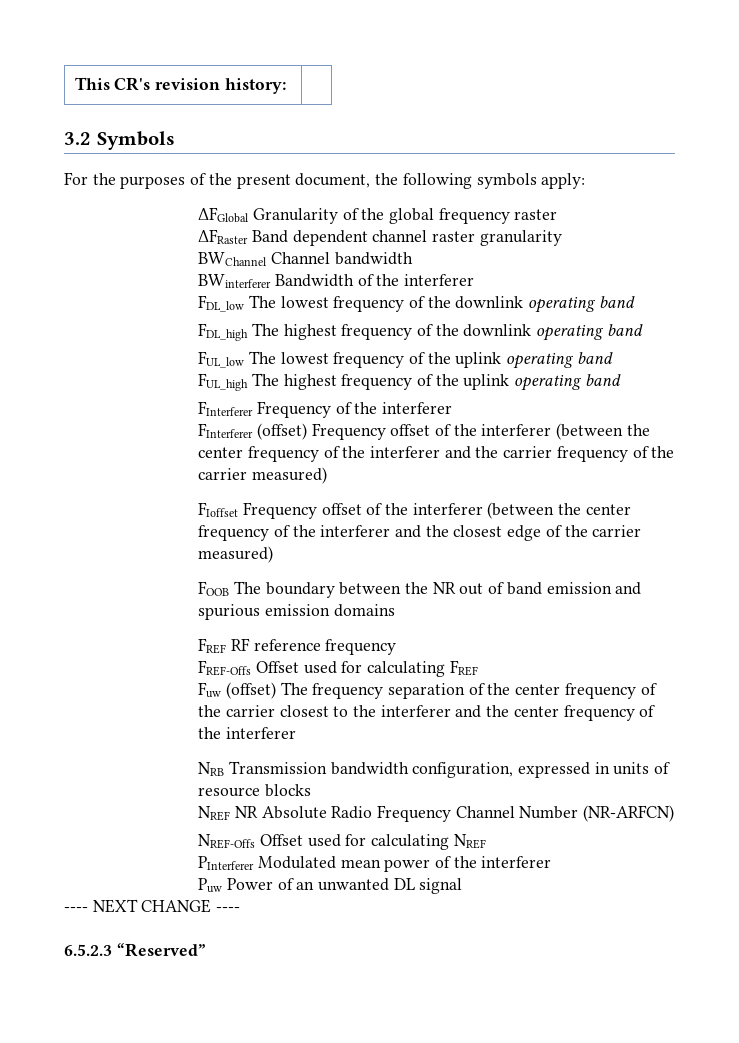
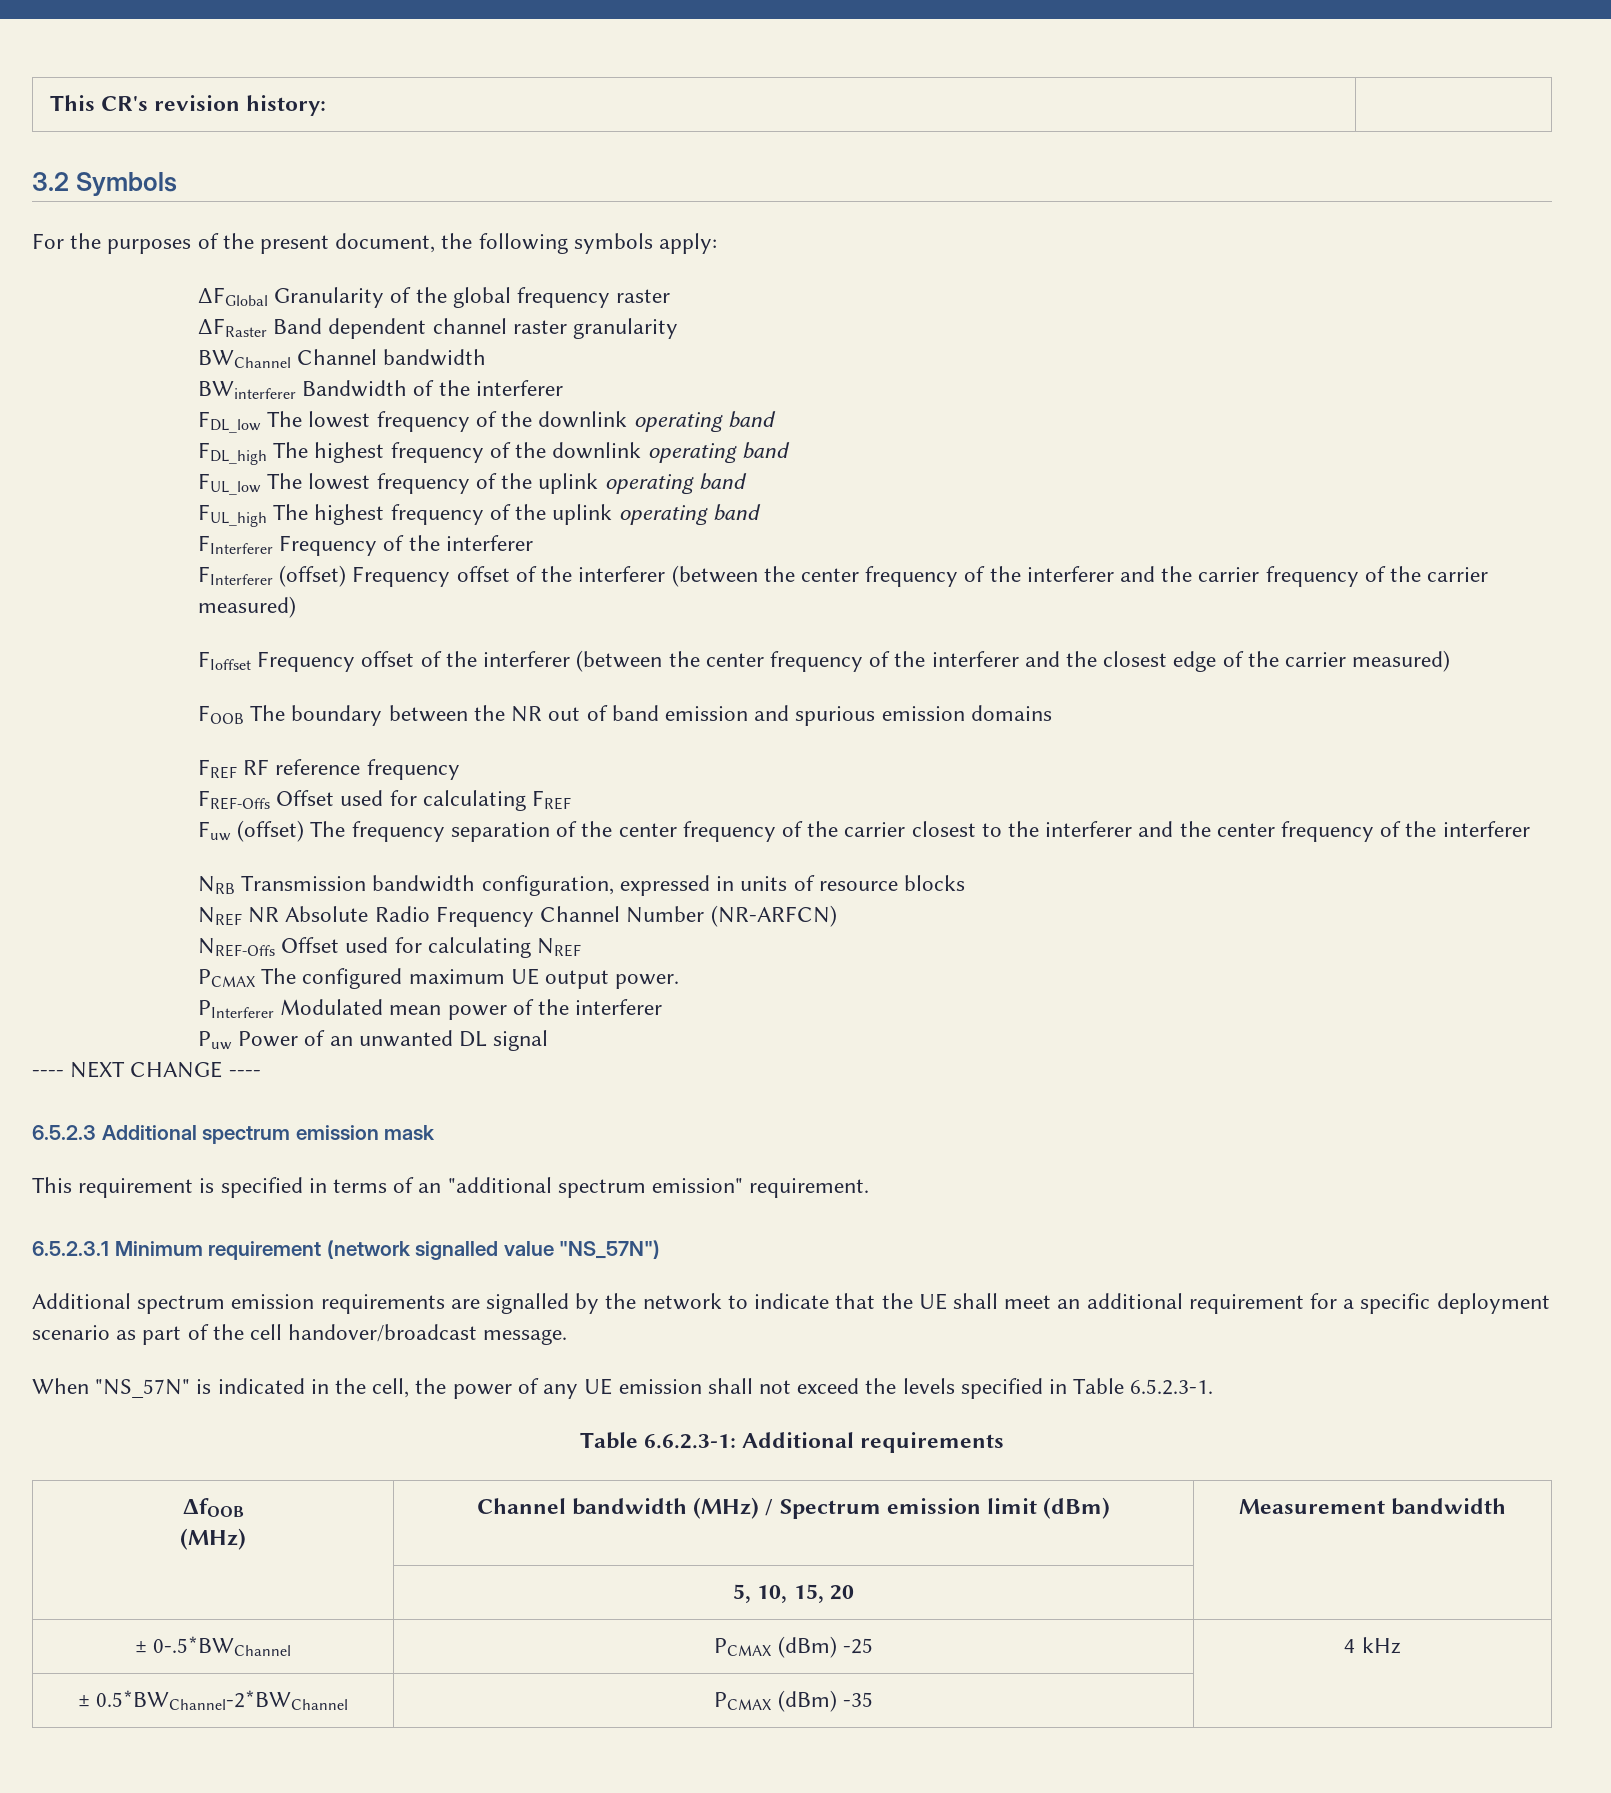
+ PCMAX The configured maximum UE output power.
- 6.5.2.3 “Reserved”
+ 6.5.2.3 Additional spectrum emission mask
+ This requirement is specified in terms of an "additional spectrum emission" requirement.
+ 6.5.2.3.1 Minimum requirement (network signalled value "NS_57N")
+ Additional spectrum emission requirements are signalled by the network to indicate that the UE shall meet an additional requirement for a specific deployment scenario as part of the cell handover/broadcast message.
+ When "NS_57N" is indicated in the cell, the power of any UE emission shall not exceed the levels specified in Table 6.5.2.3-1.
+ Table 6.6.2.3-1: Additional requirements
+ ΔfOOB
+ (MHz) | Channel bandwidth (MHz) / Spectrum emission limit (dBm) | Measurement bandwidth
+ | 5, 10, 15, 20 |
+ ± 0-.5*BWChannel | PCMAX (dBm) -25 | 4 kHz
+ ± 0.5*BWChannel-2*BWChannel | PCMAX (dBm) -35 |

